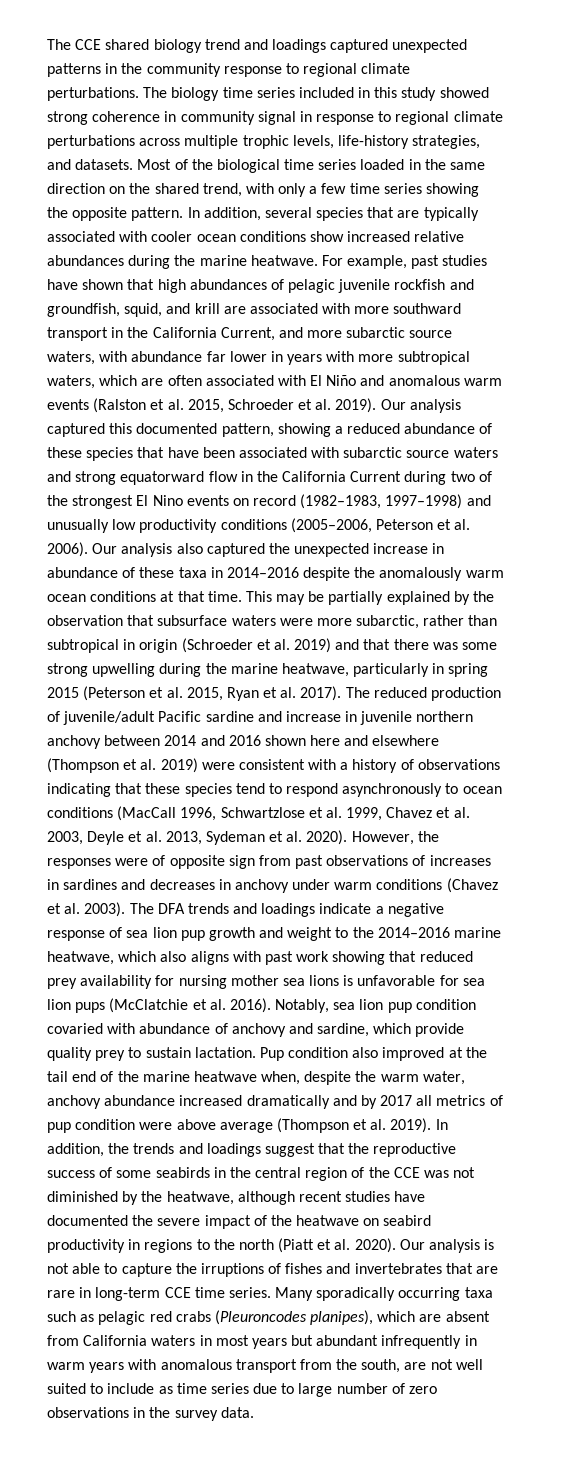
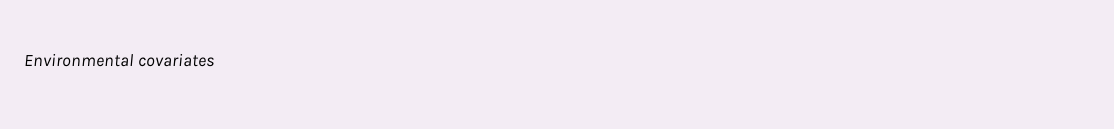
- The CCE shared biology trend and loadings captured unexpected patterns in the community response to regional climate perturbations. The biology time series included in this study showed strong coherence in community signal in response to regional climate perturbations across multiple trophic levels, life-history strategies, and datasets. Most of the biological time series loaded in the same direction on the shared trend, with only a few time series showing the opposite pattern. In addition, several species that are typically associated with cooler ocean conditions show increased relative abundances during the marine heatwave. For example, past studies have shown that high abundances of pelagic juvenile rockfish and groundfish, squid, and krill are associated with more southward transport in the California Current, and more subarctic source waters, with abundance far lower in years with more subtropical waters, which are often associated with El Niño and anomalous warm events (Ralston et al. 2015, Schroeder et al. 2019). Our analysis captured this documented pattern, showing a reduced abundance of these species that have been associated with subarctic source waters and strong equatorward flow in the California Current during two of the strongest El Nino events on record (1982–1983, 1997–1998) and unusually low productivity conditions (2005–2006, Peterson et al. 2006). Our analysis also captured the unexpected increase in abundance of these taxa in 2014–2016 despite the anomalously warm ocean conditions at that time. This may be partially explained by the observation that subsurface waters were more subarctic, rather than subtropical in origin (Schroeder et al. 2019) and that there was some strong upwelling during the marine heatwave, particularly in spring 2015 (Peterson et al. 2015, Ryan et al. 2017). The reduced production of juvenile/adult Pacific sardine and increase in juvenile northern anchovy between 2014 and 2016 shown here and elsewhere (Thompson et al. 2019) were consistent with a history of observations indicating that these species tend to respond asynchronously to ocean conditions (MacCall 1996, Schwartzlose et al. 1999, Chavez et al. 2003, Deyle et al. 2013, Sydeman et al. 2020). However, the responses were of opposite sign from past observations of increases in sardines and decreases in anchovy under warm conditions (Chavez et al. 2003). The DFA trends and loadings indicate a negative response of sea lion pup growth and weight to the 2014–2016 marine heatwave, which also aligns with past work showing that reduced prey availability for nursing mother sea lions is unfavorable for sea lion pups (McClatchie et al. 2016). Notably, sea lion pup condition covaried with abundance of anchovy and sardine, which provide quality prey to sustain lactation. Pup condition also improved at the tail end of the marine heatwave when, despite the warm water, anchovy abundance increased dramatically and by 2017 all metrics of pup condition were above average (Thompson et al. 2019). In addition, the trends and loadings suggest that the reproductive success of some seabirds in the central region of the CCE was not diminished by the heatwave, although recent studies have documented the severe impact of the heatwave on seabird productivity in regions to the north (Piatt et al. 2020). Our analysis is not able to capture the irruptions of fishes and invertebrates that are rare in long-term CCE time series. Many sporadically occurring taxa such as pelagic red crabs (Pleuroncodes planipes), which are absent from California waters in most years but abundant infrequently in warm years with anomalous transport from the south, are not well suited to include as time series due to large number of zero observations in the survey data.
+ Environmental covariates

